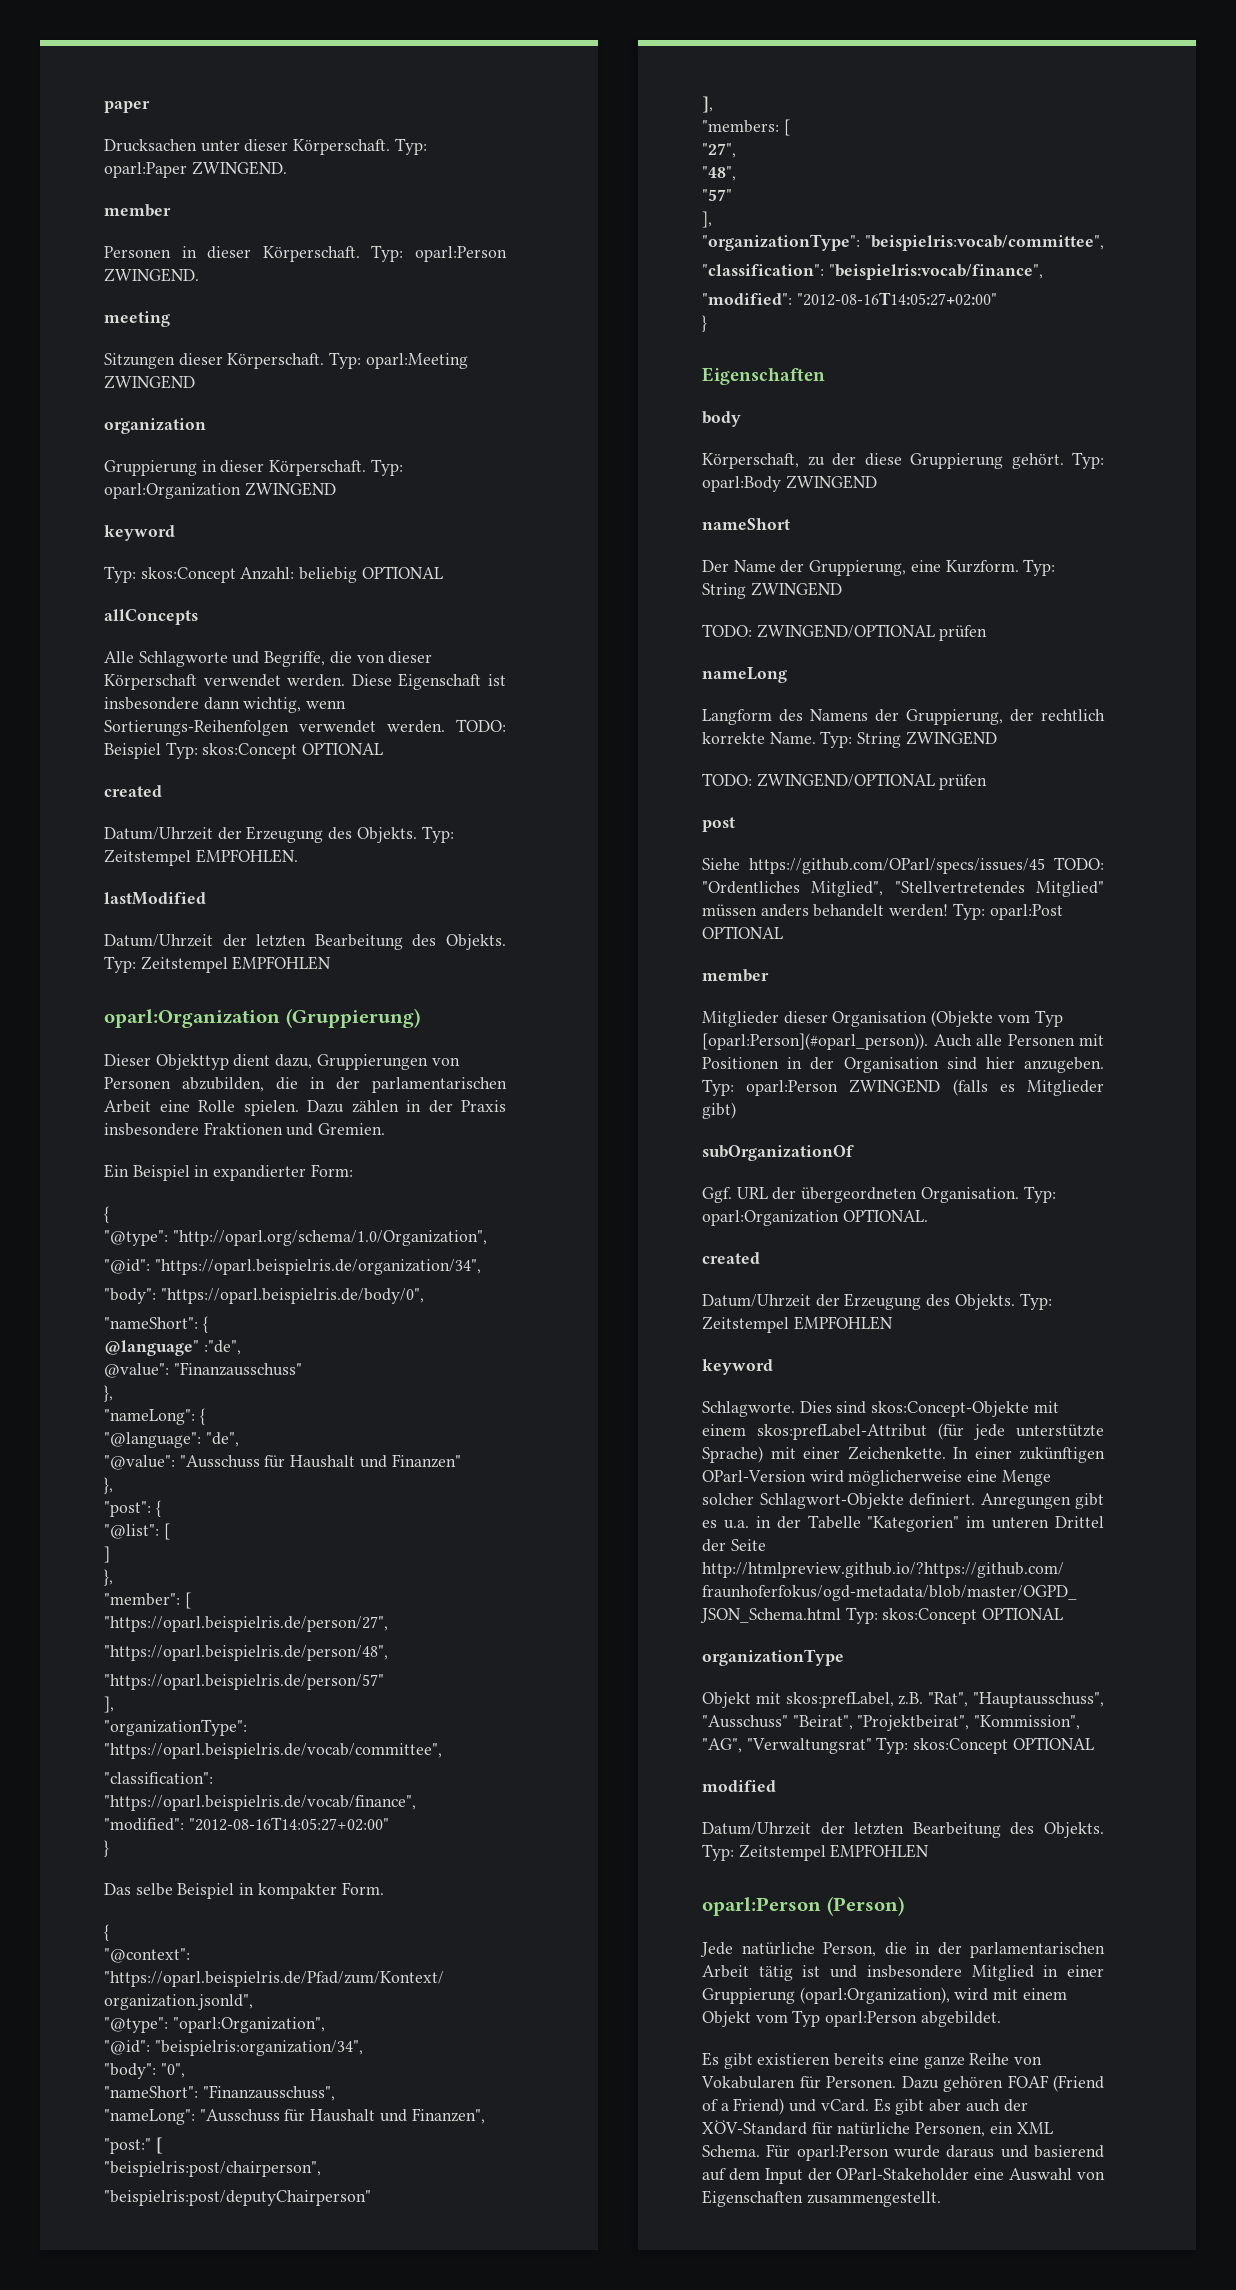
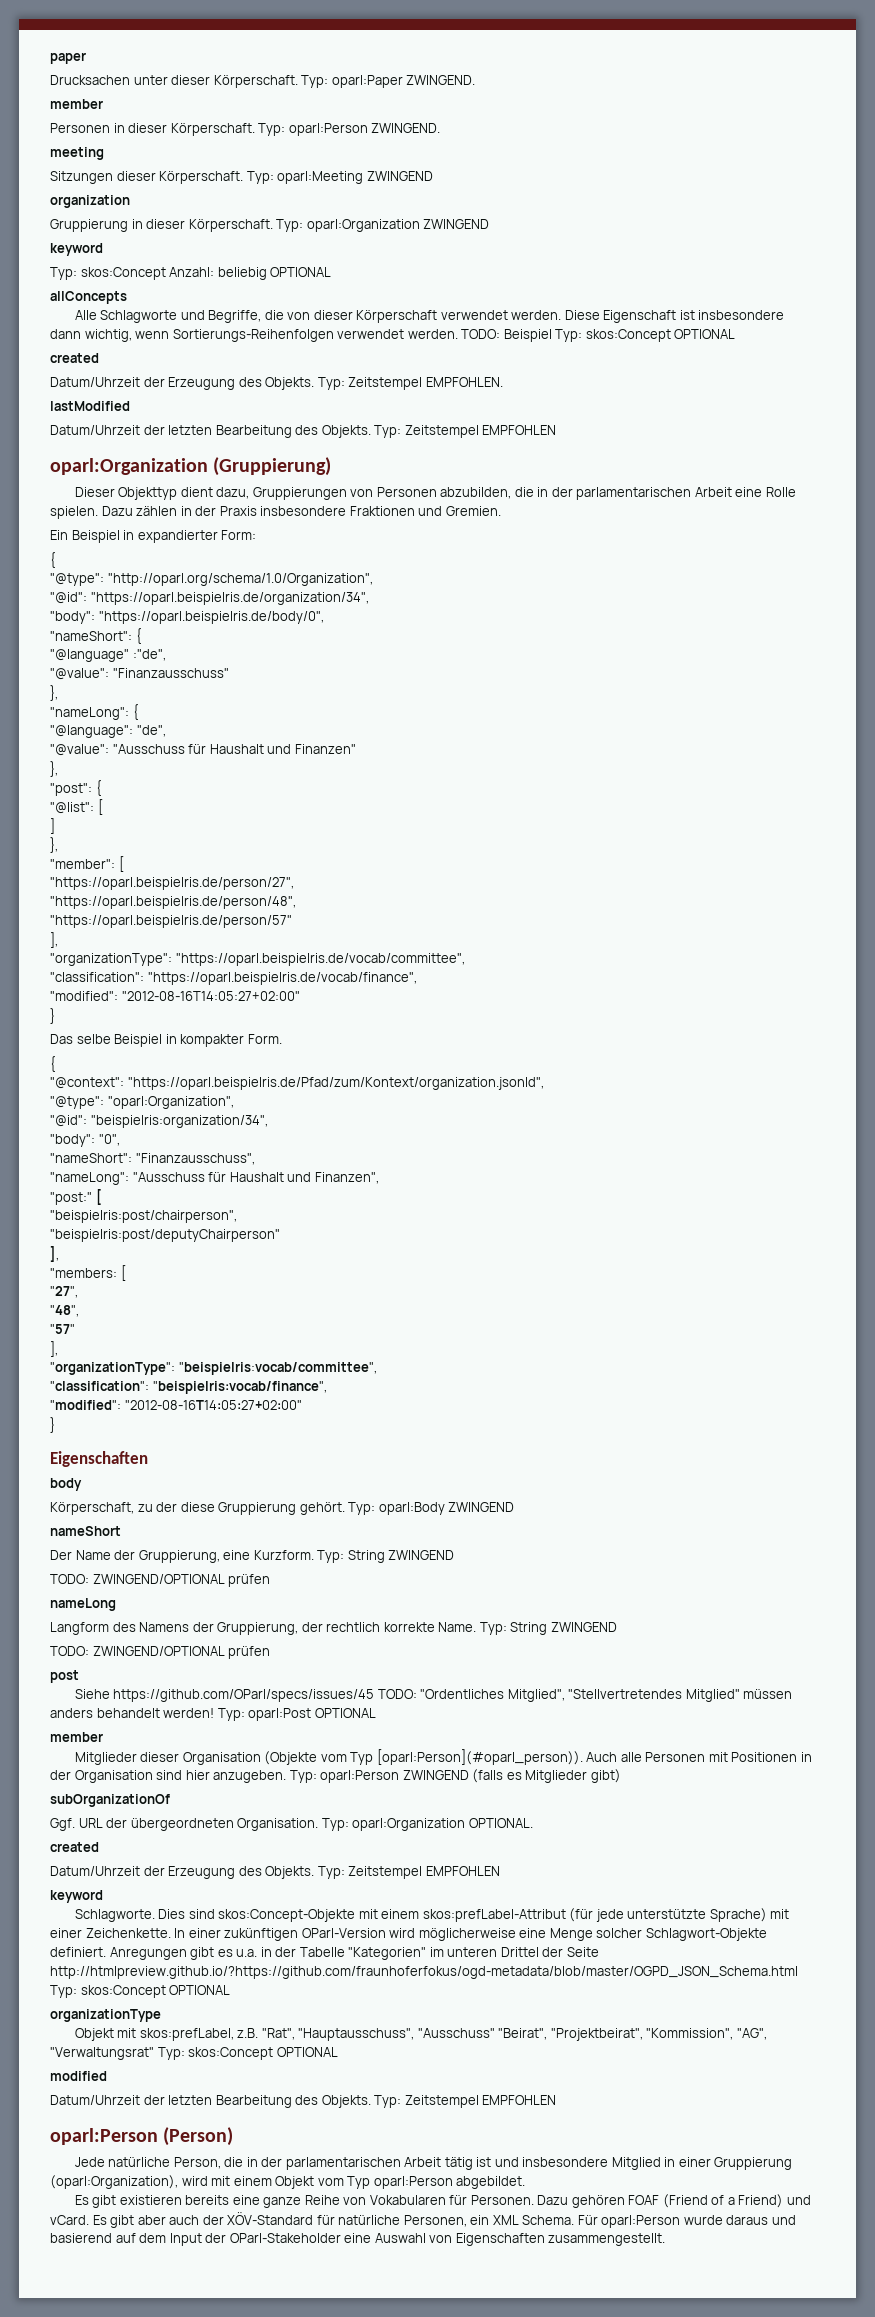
- @language" :"de",
+ "@language" :"de",
- @value": "Finanzausschuss"
+ "@value": "Finanzausschuss"

